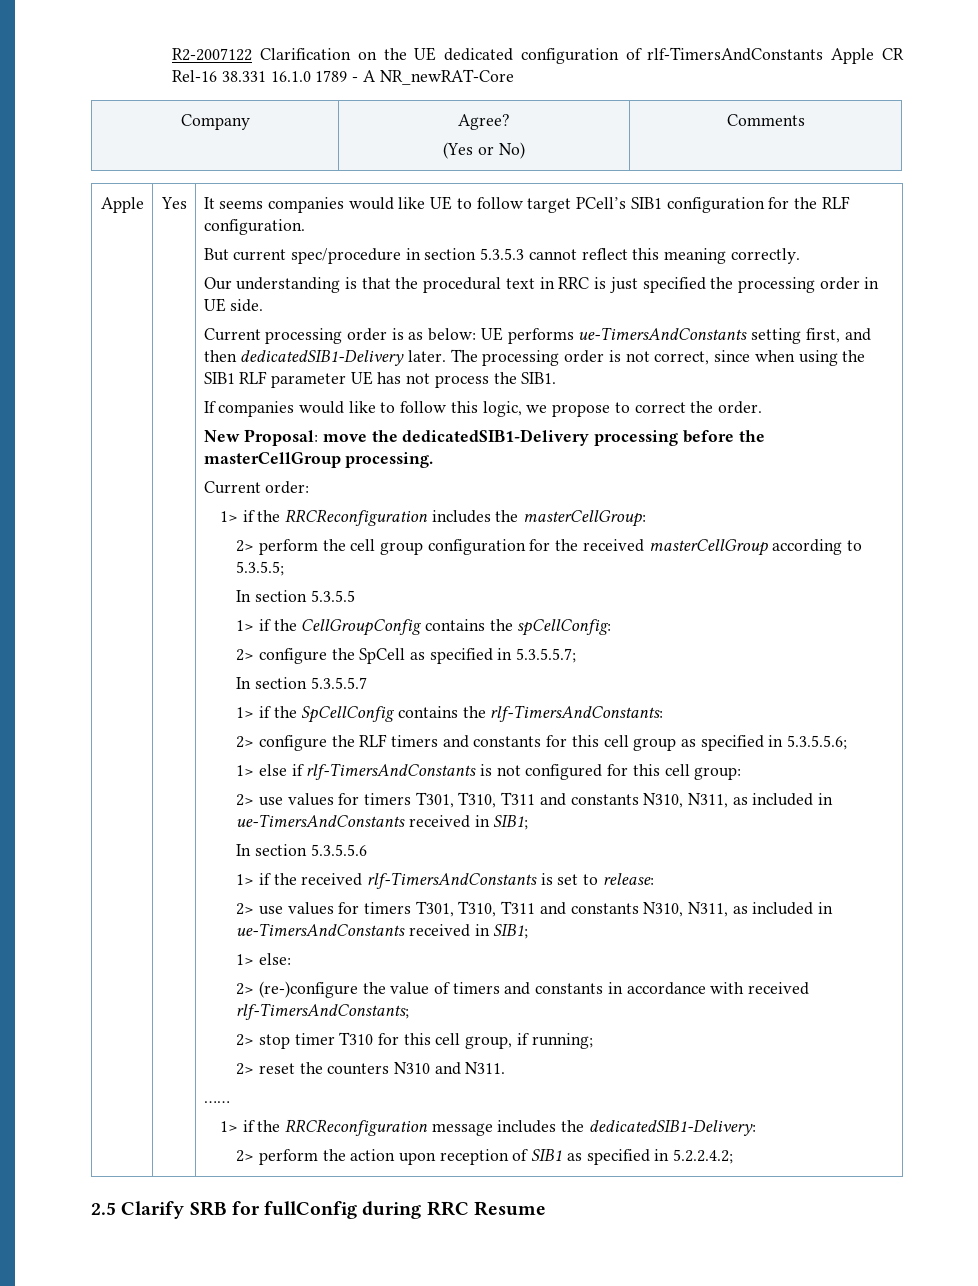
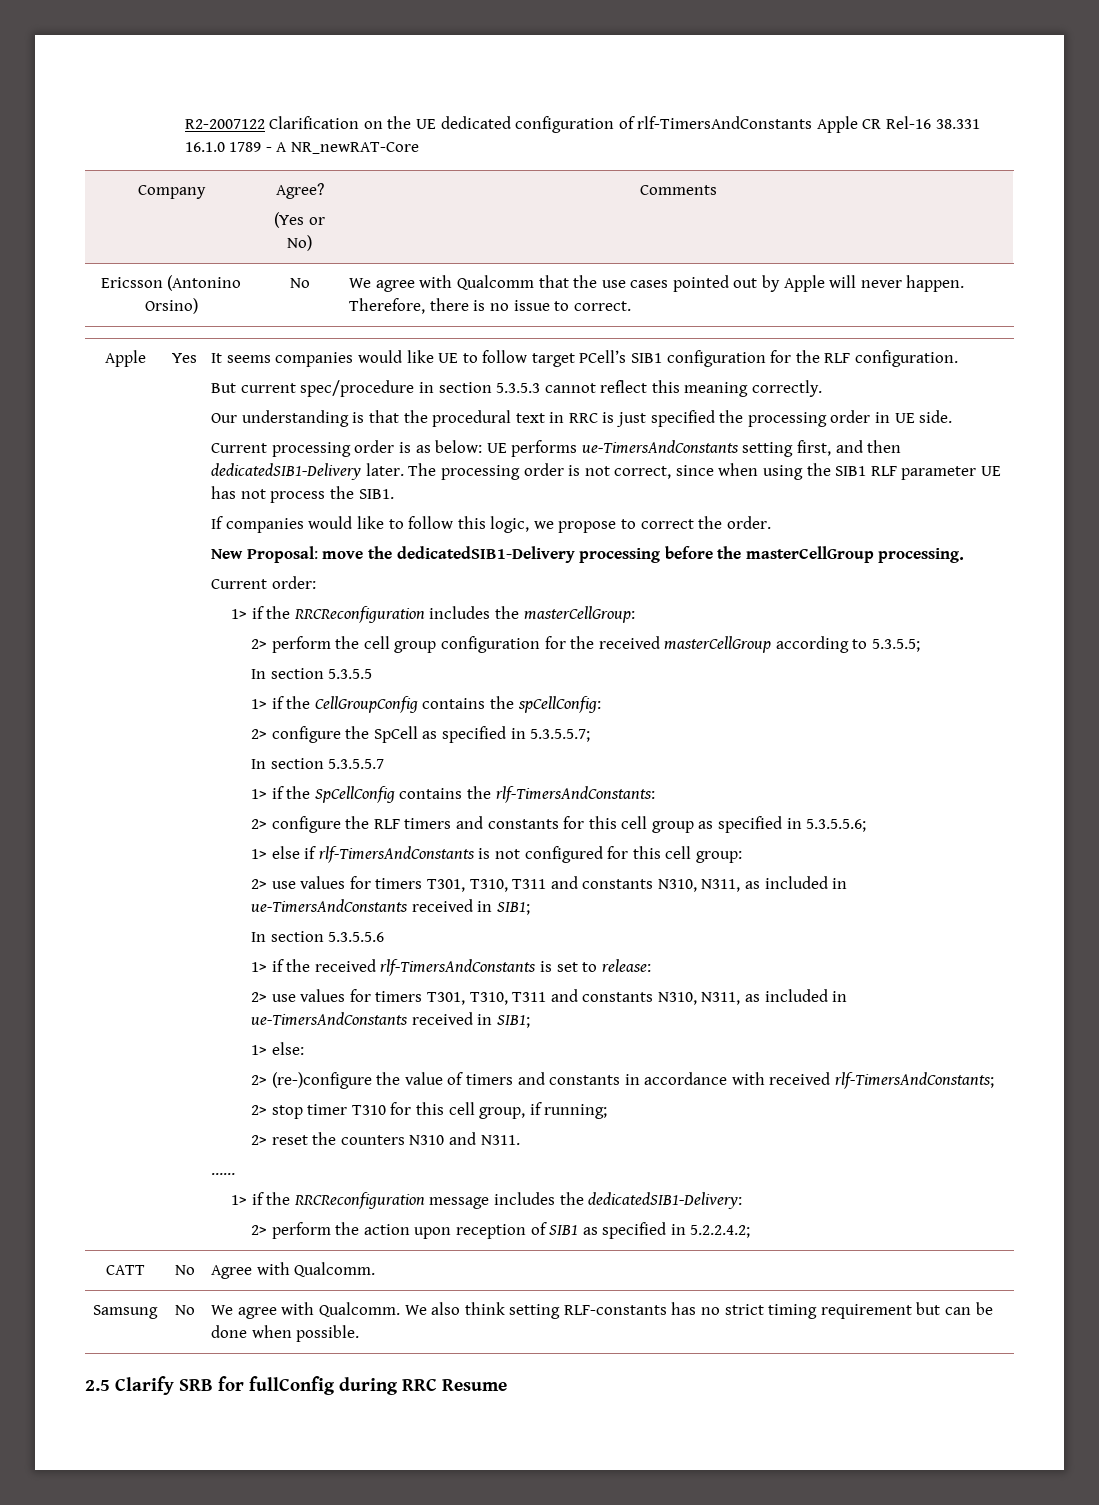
+ Ericsson (Antonino Orsino) | No | We agree with Qualcomm that the use cases pointed out by Apple will never happen. Therefore, there is no issue to correct.
+ CATT | No | Agree with Qualcomm.
+ Samsung | No | We agree with Qualcomm. We also think setting RLF-constants has no strict timing requirement but can be done when possible.

